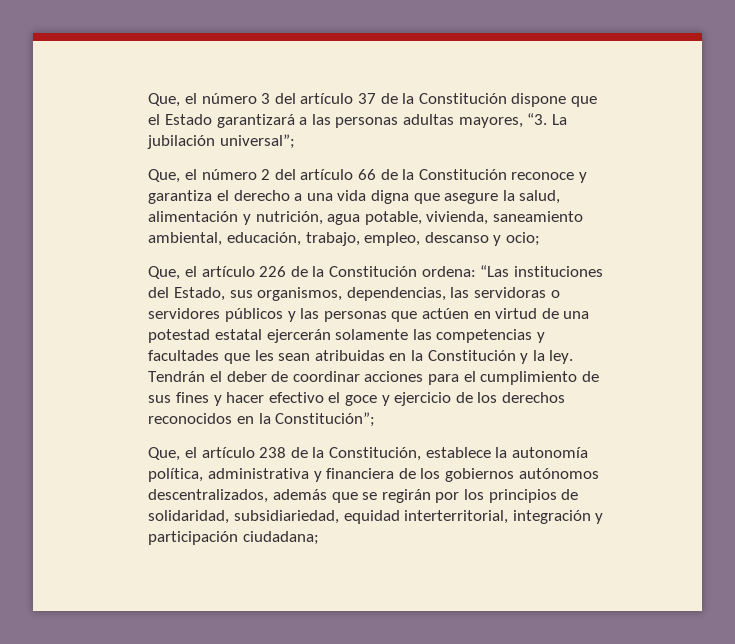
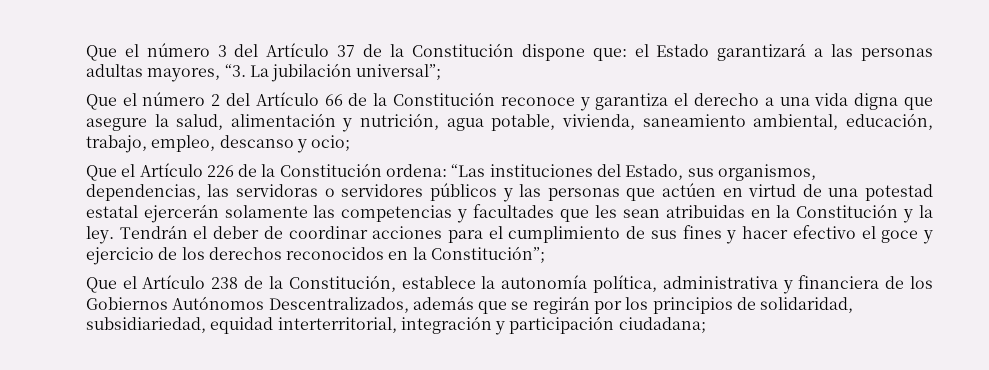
- Que, el número 3 del artículo 37 de la Constitución dispone que el Estado garantizará a las personas adultas mayores, “3. La jubilación universal”;
+ Que el número 3 del Artículo 37 de la Constitución dispone que: el Estado garantizará a las personas adultas mayores, “3. La jubilación universal”;
- Que, el número 2 del artículo 66 de la Constitución reconoce y garantiza el derecho a una vida digna que asegure la salud, alimentación y nutrición, agua potable, vivienda, saneamiento ambiental, educación, trabajo, empleo, descanso y ocio;
+ Que el número 2 del Artículo 66 de la Constitución reconoce y garantiza el derecho a una vida digna que asegure la salud, alimentación y nutrición, agua potable, vivienda, saneamiento ambiental, educación, trabajo, empleo, descanso y ocio;
- Que, el artículo 226 de la Constitución ordena: “Las instituciones del Estado, sus organismos, dependencias, las servidoras o servidores públicos y las personas que actúen en virtud de una potestad estatal ejercerán solamente las competencias y facultades que les sean atribuidas en la Constitución y la ley.
+ Que el Artículo 226 de la Constitución ordena: “Las instituciones del Estado, sus organismos, dependencias, las servidoras o servidores públicos y las personas que actúen en virtud de una potestad estatal ejercerán solamente las competencias y facultades que les sean atribuidas en la Constitución y la ley.
- Que, el artículo 238 de la Constitución, establece la autonomía política, administrativa y financiera de los gobiernos autónomos descentralizados, además que se regirán por los principios de solidaridad, subsidiariedad, equidad interterritorial, integración y participación ciudadana;
+ Que el Artículo 238 de la Constitución, establece la autonomía política, administrativa y financiera de los Gobiernos Autónomos Descentralizados, además que se regirán por los principios de solidaridad, subsidiariedad, equidad interterritorial, integración y participación ciudadana;

